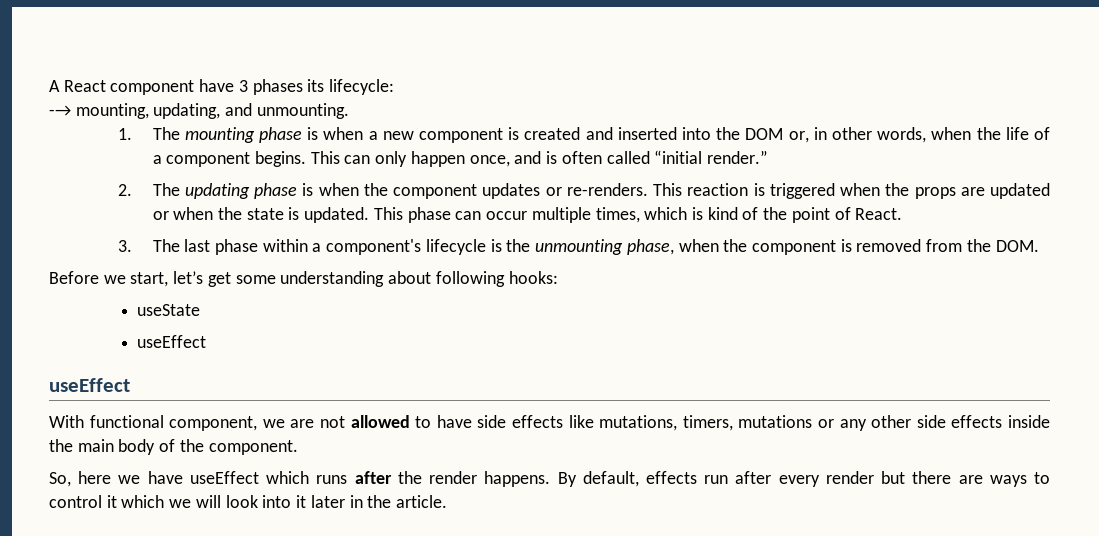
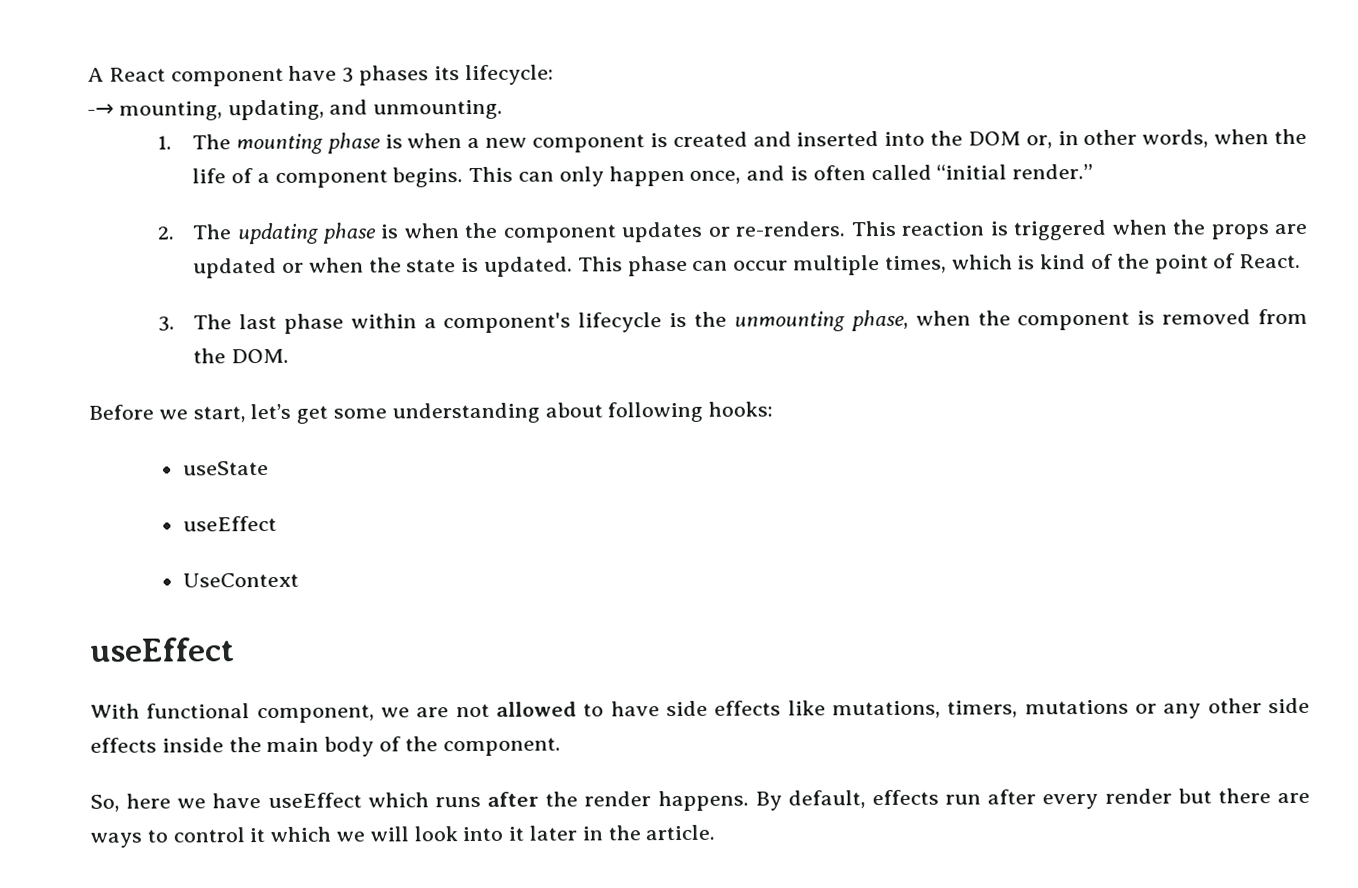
+ UseContext

